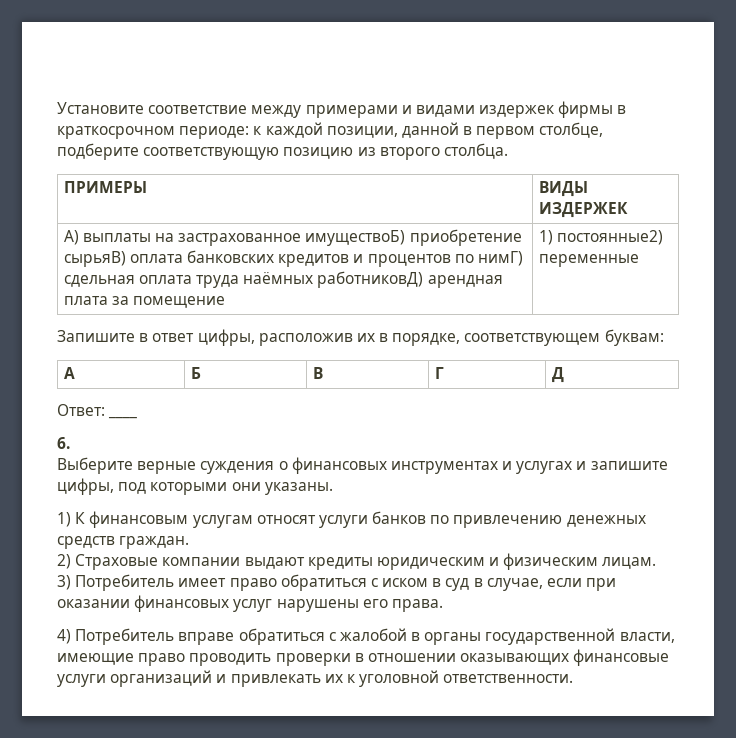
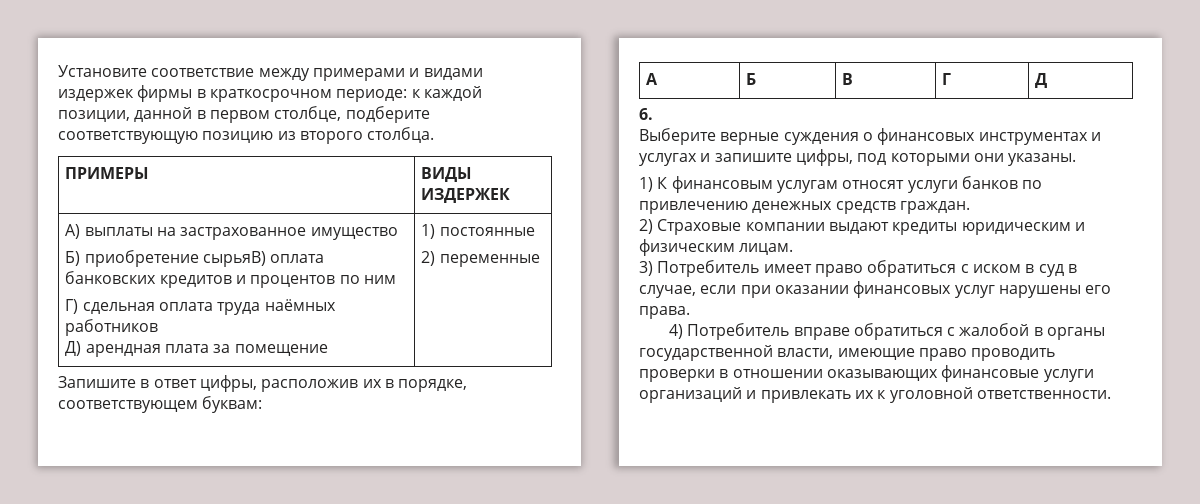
- A) выплаты на застрахованное имуществоБ) приобретение сырьяB) оплата банковских кредитов и процентов по нимГ) сдельная оплата труда наёмных работниковД) арендная плата за помещение | 1) постоянные2) переменные
+ A) выплаты на застрахованное имущество
+ Б) приобретение сырьяB) оплата банковских кредитов и процентов по ним
+ Г) сдельная оплата труда наёмных работников
+ Д) арендная плата за помещение | 1) постоянные
+ 2) переменные
- Ответ: ____

